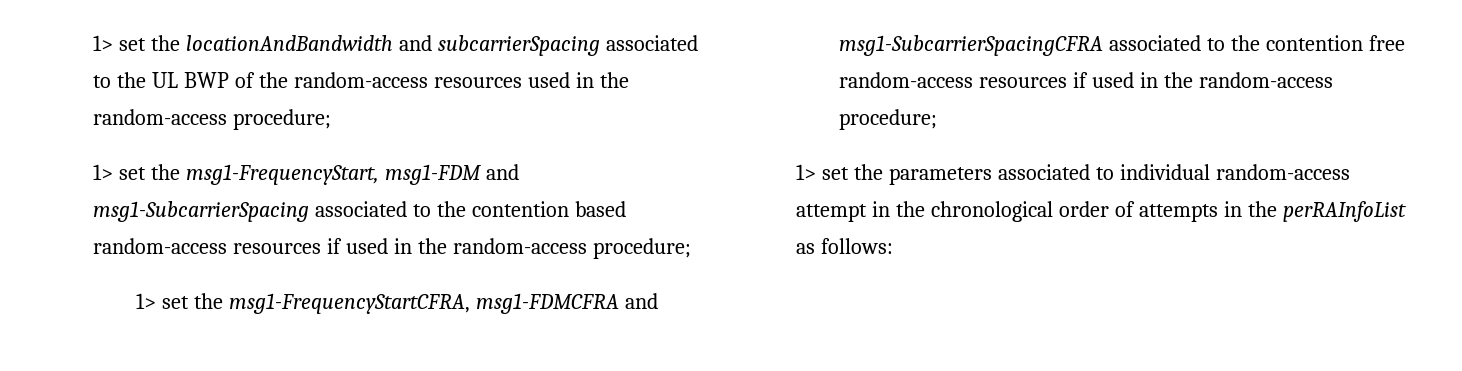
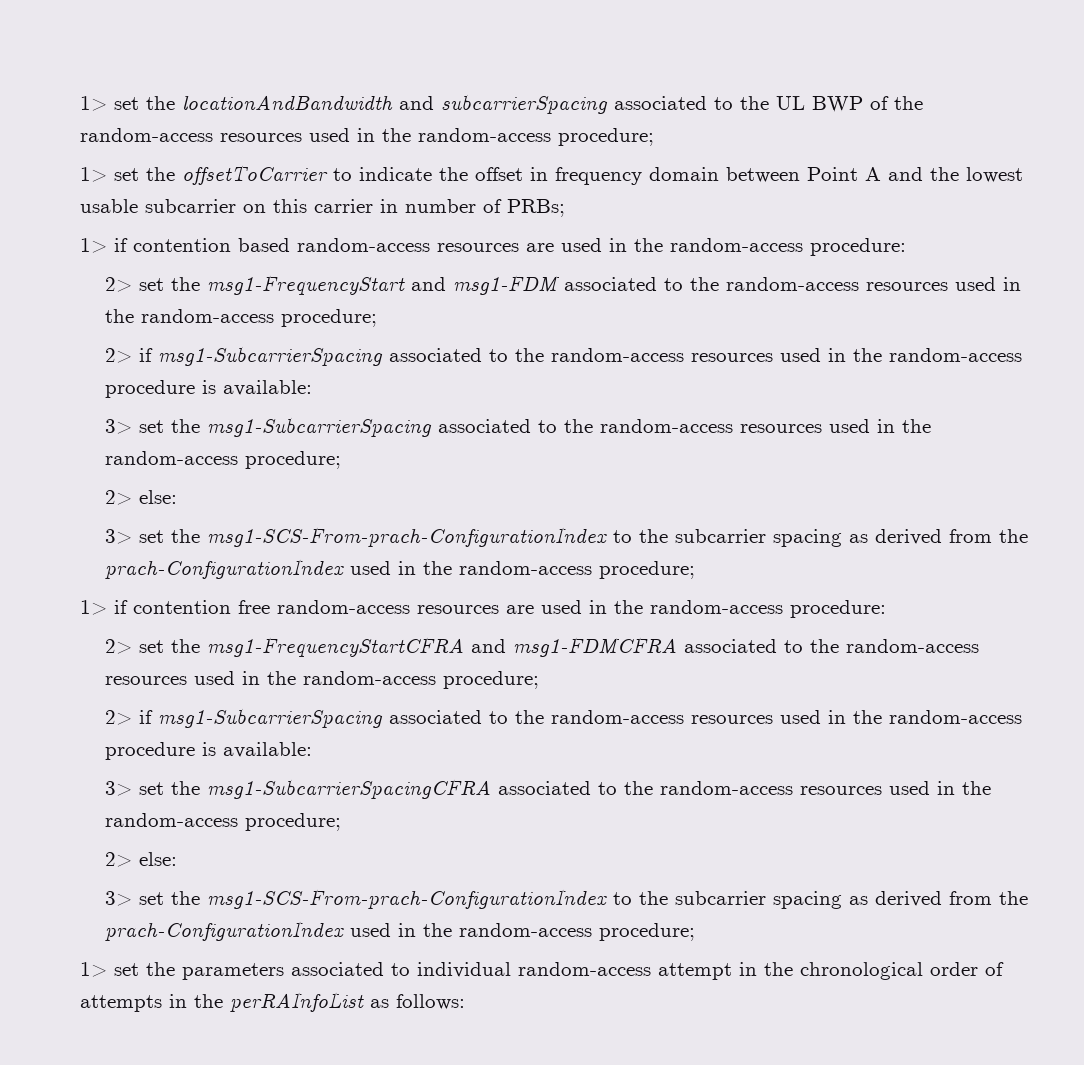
- 1> set the msg1-FrequencyStart, msg1-FDM and msg1-SubcarrierSpacing associated to the contention based random-access resources if used in the random-access procedure;
- 1> set the msg1-FrequencyStartCFRA, msg1-FDMCFRA and msg1-SubcarrierSpacingCFRA associated to the contention free random-access resources if used in the random-access procedure;
+ 1> set the offsetToCarrier to indicate the offset in frequency domain between Point A and the lowest usable subcarrier on this carrier in number of PRBs;
+ 1> if contention based random-access resources are used in the random-access procedure:
+ 2> set the msg1-FrequencyStart and msg1-FDM associated to the random-access resources used in the random-access procedure;
+ 2> if msg1-SubcarrierSpacing associated to the random-access resources used in the random-access procedure is available:
+ 3> set the msg1-SubcarrierSpacing associated to the random-access resources used in the random-access procedure;
+ 2> else:
+ 3> set the msg1-SCS-From-prach-ConfigurationIndex to the subcarrier spacing as derived from the prach-ConfigurationIndex used in the random-access procedure;
+ 1> if contention free random-access resources are used in the random-access procedure:
+ 2> set the msg1-FrequencyStartCFRA and msg1-FDMCFRA associated to the random-access resources used in the random-access procedure;
+ 2> if msg1-SubcarrierSpacing associated to the random-access resources used in the random-access procedure is available:
+ 3> set the msg1-SubcarrierSpacingCFRA associated to the random-access resources used in the random-access procedure;
+ 2> else:
+ 3> set the msg1-SCS-From-prach-ConfigurationIndex to the subcarrier spacing as derived from the prach-ConfigurationIndex used in the random-access procedure;

